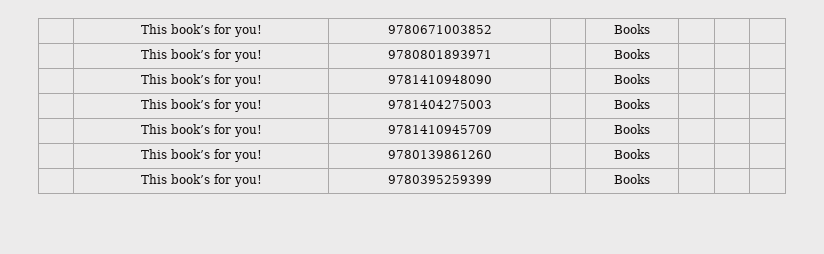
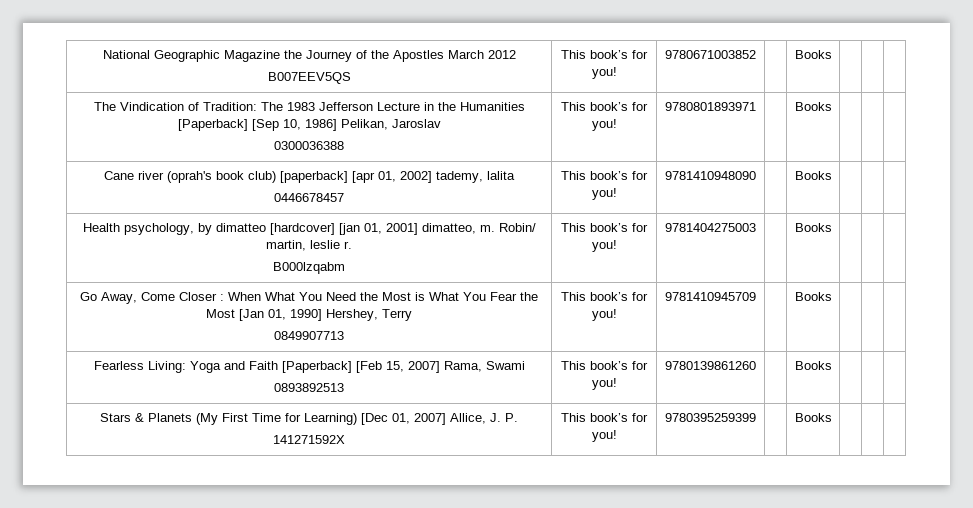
- | This book’s for you! | 9780671003852 | | Books | | |
+ National Geographic Magazine the Journey of the Apostles March 2012
+ B007EEV5QS | This book’s for you! | 9780671003852 | | Books | | |
- | This book’s for you! | 9780801893971 | | Books | | |
+ The Vindication of Tradition: The 1983 Jefferson Lecture in the Humanities [Paperback] [Sep 10, 1986] Pelikan, Jaroslav
+ 0300036388 | This book’s for you! | 9780801893971 | | Books | | |
- | This book’s for you! | 9781410948090 | | Books | | |
+ Cane river (oprah's book club) [paperback] [apr 01, 2002] tademy, lalita
+ 0446678457 | This book’s for you! | 9781410948090 | | Books | | |
- | This book’s for you! | 9781404275003 | | Books | | |
+ Health psychology, by dimatteo [hardcover] [jan 01, 2001] dimatteo, m. Robin/ martin, leslie r.
+ B000lzqabm | This book’s for you! | 9781404275003 | | Books | | |
- | This book’s for you! | 9781410945709 | | Books | | |
+ Go Away, Come Closer : When What You Need the Most is What You Fear the Most [Jan 01, 1990] Hershey, Terry
+ 0849907713 | This book’s for you! | 9781410945709 | | Books | | |
- | This book’s for you! | 9780139861260 | | Books | | |
+ Fearless Living: Yoga and Faith [Paperback] [Feb 15, 2007] Rama, Swami
+ 0893892513 | This book’s for you! | 9780139861260 | | Books | | |
- | This book’s for you! | 9780395259399 | | Books | | |
+ Stars & Planets (My First Time for Learning) [Dec 01, 2007] Allice, J. P.
+ 141271592X | This book’s for you! | 9780395259399 | | Books | | |

